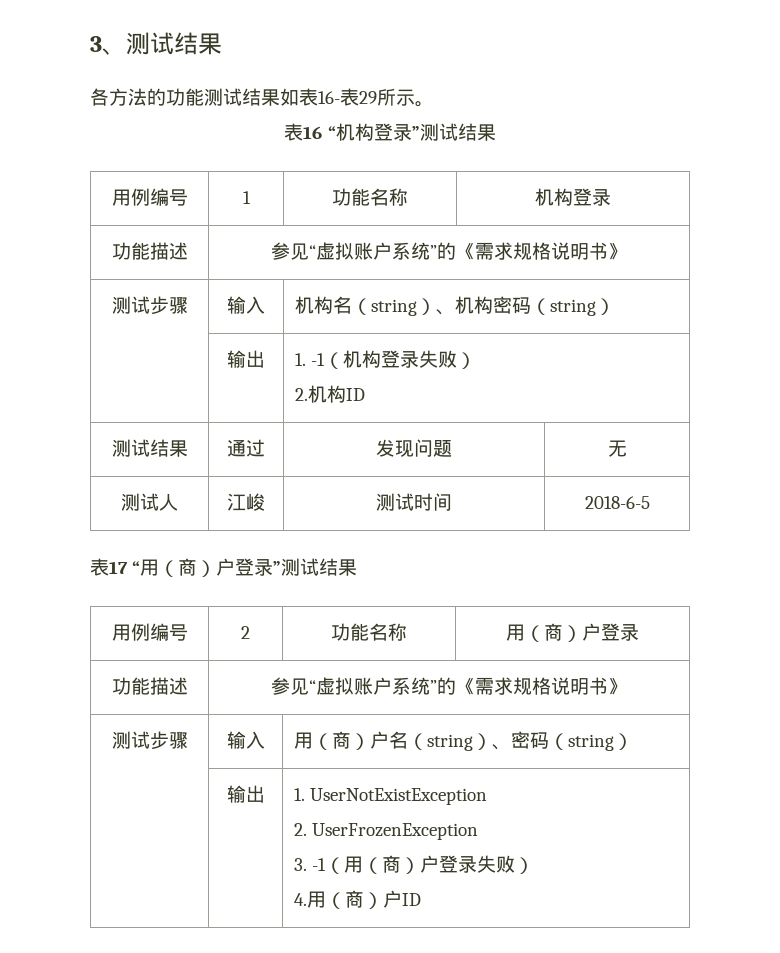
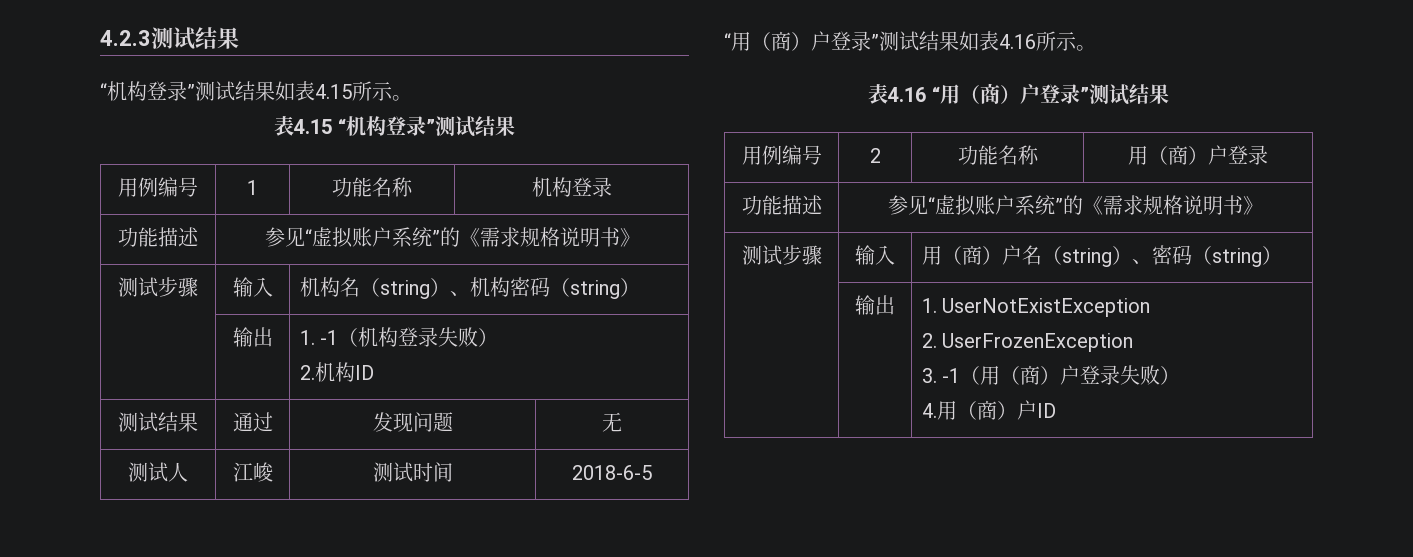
- 3、测试结果
- 各方法的功能测试结果如表16-表29所示。
- 表16 “机构登录”测试结果
+ 4.2.3测试结果
+ “机构登录”测试结果如表4.15所示。
+ 表4.15 “机构登录”测试结果
- 表17 “用（商）户登录”测试结果
+ “用（商）户登录”测试结果如表4.16所示。
+ 表4.16 “用（商）户登录”测试结果

